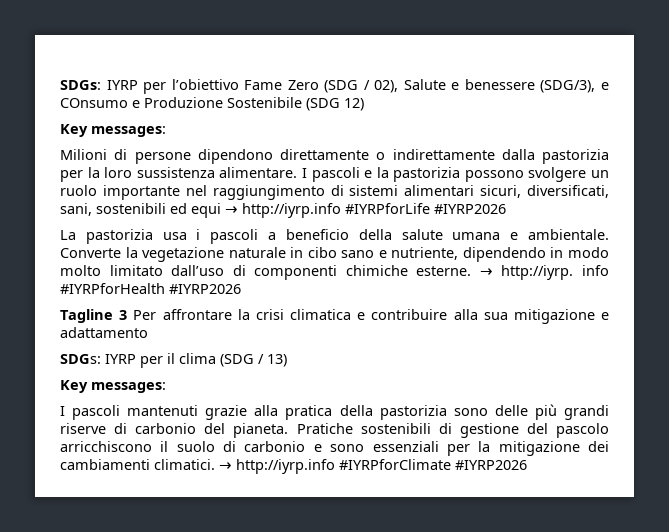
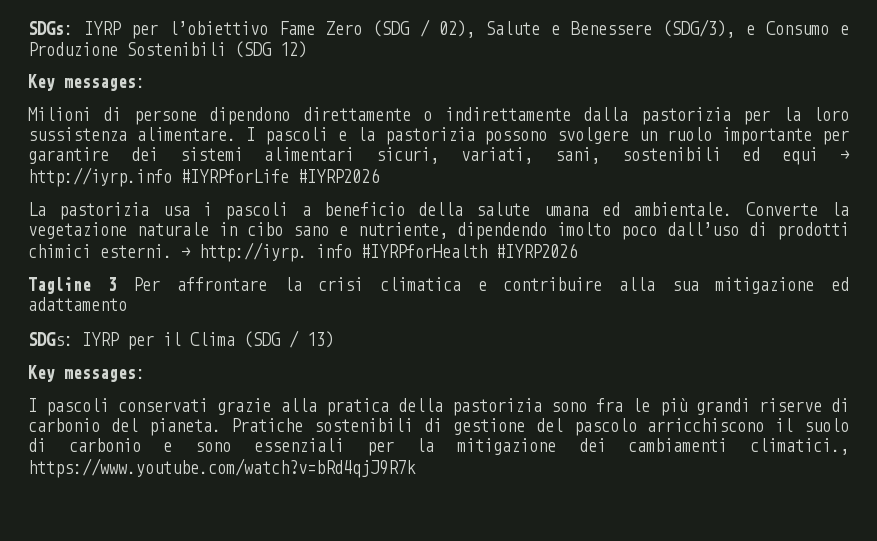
- SDGs: IYRP per l’obiettivo Fame Zero (SDG / 02), Salute e benessere (SDG/3), e COnsumo e Produzione Sostenibile (SDG 12)
+ SDGs: IYRP per l’obiettivo Fame Zero (SDG / 02), Salute e Benessere (SDG/3), e Consumo e Produzione Sostenibili (SDG 12)
- I pascoli e la pastorizia possono svolgere un ruolo importante nel raggiungimento di sistemi alimentari sicuri, diversificati, sani, sostenibili ed equi → http://iyrp.info #IYRPforLife #IYRP2026
+ I pascoli e la pastorizia possono svolgere un ruolo importante per garantire dei sistemi alimentari sicuri, variati, sani, sostenibili ed equi → http://iyrp.info #IYRPforLife #IYRP2026
- La pastorizia usa i pascoli a beneficio della salute umana e ambientale.
+ La pastorizia usa i pascoli a beneficio della salute umana ed ambientale.
- Converte la vegetazione naturale in cibo sano e nutriente, dipendendo in modo molto limitato dall’uso di componenti chimiche esterne.
+ Converte la vegetazione naturale in cibo sano e nutriente, dipendendo imolto poco dall’uso di prodotti chimici esterni.
- Tagline 3 Per affrontare la crisi climatica e contribuire alla sua mitigazione e adattamento
+ Tagline 3 Per affrontare la crisi climatica e contribuire alla sua mitigazione ed adattamento
- SDGs: IYRP per il clima (SDG / 13)
+ SDGs: IYRP per il Clima (SDG / 13)
- I pascoli mantenuti grazie alla pratica della pastorizia sono delle più grandi riserve di carbonio del pianeta.
+ I pascoli conservati grazie alla pratica della pastorizia sono fra le più grandi riserve di carbonio del pianeta.
- Pratiche sostenibili di gestione del pascolo arricchiscono il suolo di carbonio e sono essenziali per la mitigazione dei cambiamenti climatici. → http://iyrp.info #IYRPforClimate #IYRP2026
+ Pratiche sostenibili di gestione del pascolo arricchiscono il suolo di carbonio e sono essenziali per la mitigazione dei cambiamenti climatici., https://www.youtube.com/watch?v=bRd4qjJ9R7k

